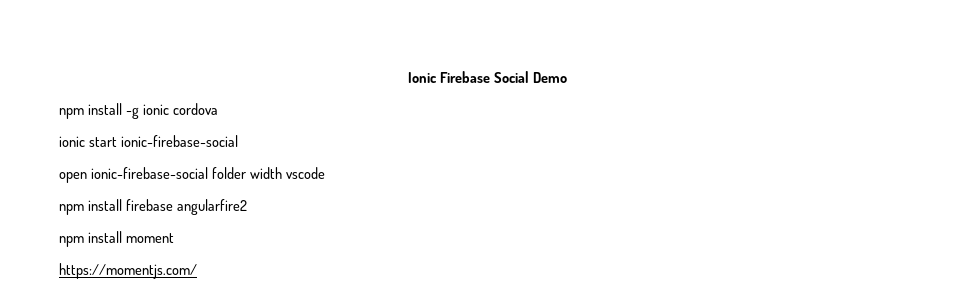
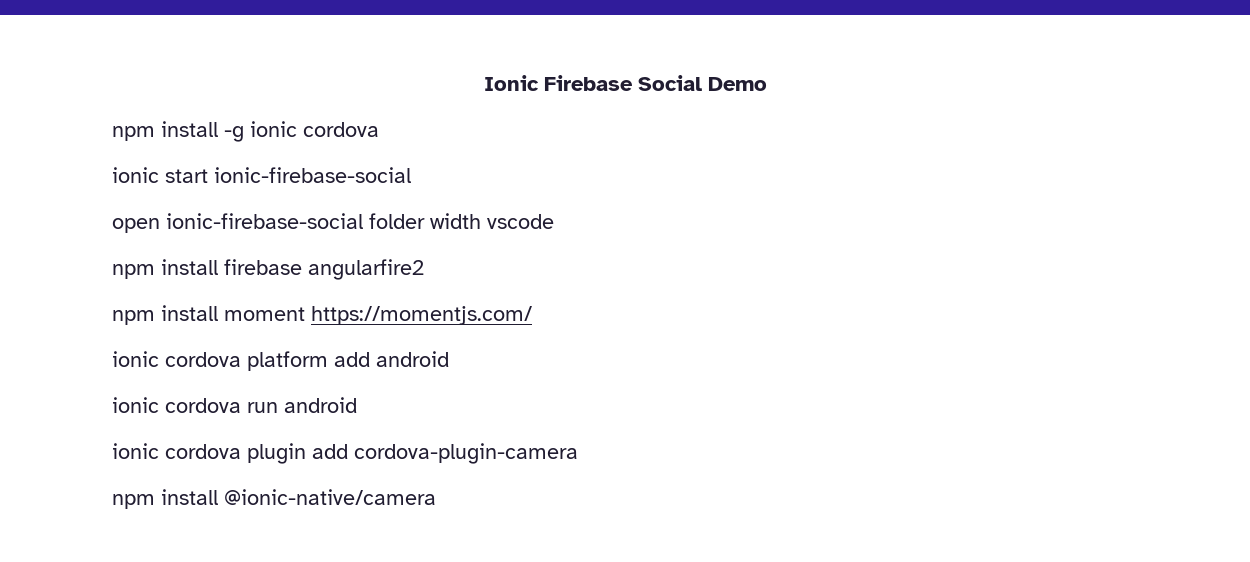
- npm install moment
- https://momentjs.com/
+ npm install moment https://momentjs.com/
+ ionic cordova platform add android
+ ionic cordova run android
+ ionic cordova plugin add cordova-plugin-camera
+ npm install @ionic-native/camera

